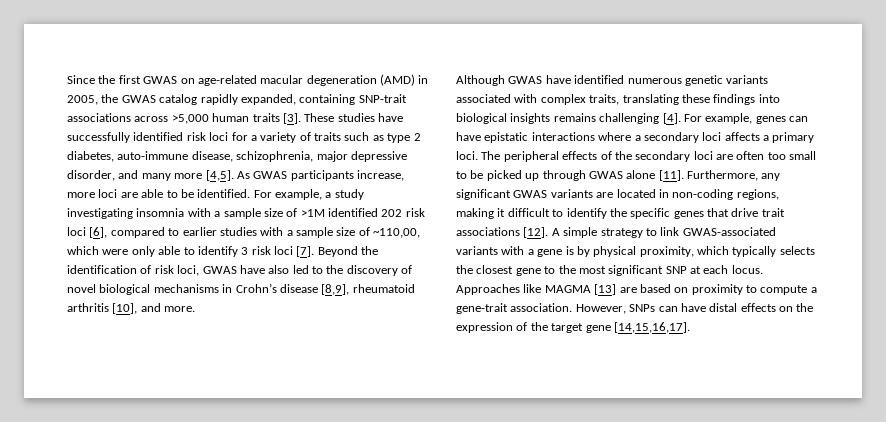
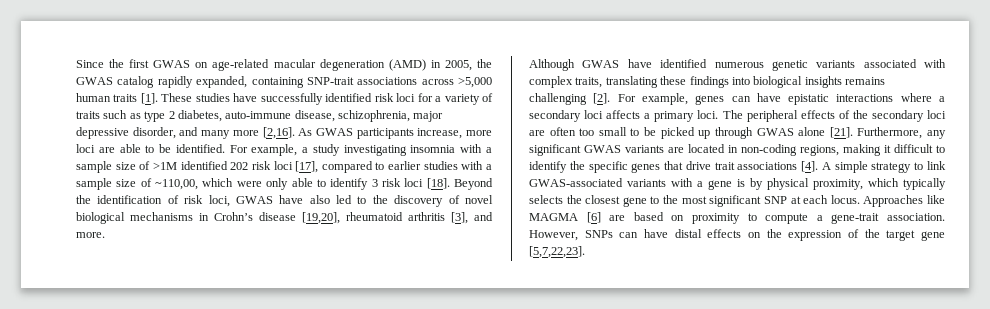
- Since the first GWAS on age-related macular degeneration (AMD) in 2005, the GWAS catalog rapidly expanded, containing SNP-trait associations across >5,000 human traits [3].
+ Since the first GWAS on age-related macular degeneration (AMD) in 2005, the GWAS catalog rapidly expanded, containing SNP-trait associations across >5,000 human traits [1].
- These studies have successfully identified risk loci for a variety of traits such as type 2 diabetes, auto-immune disease, schizophrenia, major depressive disorder, and many more [4,5].
+ These studies have successfully identified risk loci for a variety of traits such as type 2 diabetes, auto-immune disease, schizophrenia, major depressive disorder, and many more [2,16].
- For example, a study investigating insomnia with a sample size of >1M identified 202 risk loci [6], compared to earlier studies with a sample size of ~110,00, which were only able to identify 3 risk loci [7].
+ For example, a study investigating insomnia with a sample size of >1M identified 202 risk loci [17], compared to earlier studies with a sample size of ~110,00, which were only able to identify 3 risk loci [18].
- Beyond the identification of risk loci, GWAS have also led to the discovery of novel biological mechanisms in Crohn’s disease [8,9], rheumatoid arthritis [10], and more.
+ Beyond the identification of risk loci, GWAS have also led to the discovery of novel biological mechanisms in Crohn’s disease [19,20], rheumatoid arthritis [3], and more.
- Although GWAS have identified numerous genetic variants associated with complex traits, translating these findings into biological insights remains challenging [4].
+ Although GWAS have identified numerous genetic variants associated with complex traits, translating these findings into biological insights remains challenging [2].
- The peripheral effects of the secondary loci are often too small to be picked up through GWAS alone [11].
+ The peripheral effects of the secondary loci are often too small to be picked up through GWAS alone [21].
- Furthermore, any significant GWAS variants are located in non-coding regions, making it difficult to identify the specific genes that drive trait associations [12].
+ Furthermore, any significant GWAS variants are located in non-coding regions, making it difficult to identify the specific genes that drive trait associations [4].
- Approaches like MAGMA [13] are based on proximity to compute a gene-trait association.
+ Approaches like MAGMA [6] are based on proximity to compute a gene-trait association.
- However, SNPs can have distal effects on the expression of the target gene [14,15,16,17].
+ However, SNPs can have distal effects on the expression of the target gene [5,7,22,23].

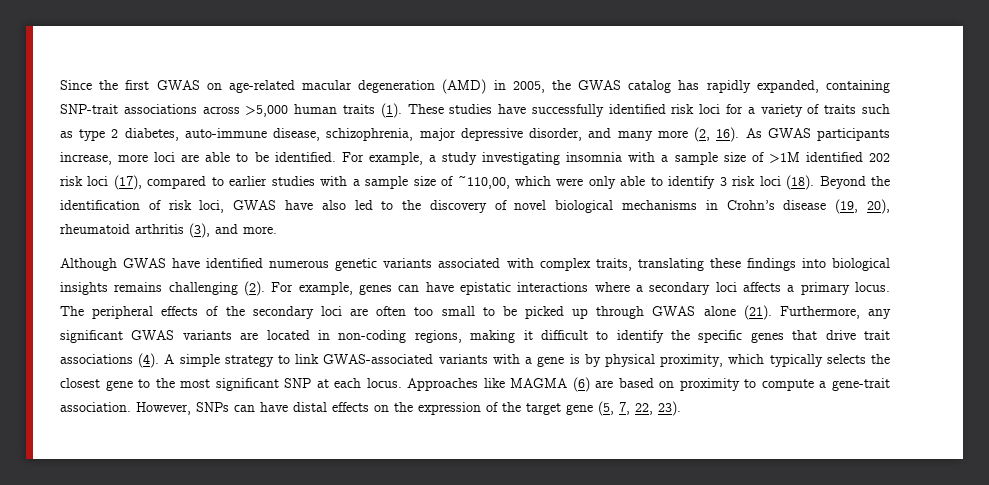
- Since the first GWAS on age-related macular degeneration (AMD) in 2005, the GWAS catalog rapidly expanded, containing SNP-trait associations across >5,000 human traits [1].
+ Since the first GWAS on age-related macular degeneration (AMD) in 2005, the GWAS catalog has rapidly expanded, containing SNP-trait associations across >5,000 human traits (1).
- These studies have successfully identified risk loci for a variety of traits such as type 2 diabetes, auto-immune disease, schizophrenia, major depressive disorder, and many more [2,16].
+ These studies have successfully identified risk loci for a variety of traits such as type 2 diabetes, auto-immune disease, schizophrenia, major depressive disorder, and many more (2, 16).
- For example, a study investigating insomnia with a sample size of >1M identified 202 risk loci [17], compared to earlier studies with a sample size of ~110,00, which were only able to identify 3 risk loci [18].
+ For example, a study investigating insomnia with a sample size of >1M identified 202 risk loci (17), compared to earlier studies with a sample size of ~110,00, which were only able to identify 3 risk loci (18).
- Beyond the identification of risk loci, GWAS have also led to the discovery of novel biological mechanisms in Crohn’s disease [19,20], rheumatoid arthritis [3], and more.
+ Beyond the identification of risk loci, GWAS have also led to the discovery of novel biological mechanisms in Crohn’s disease (19, 20), rheumatoid arthritis (3), and more.
- Although GWAS have identified numerous genetic variants associated with complex traits, translating these findings into biological insights remains challenging [2].
+ Although GWAS have identified numerous genetic variants associated with complex traits, translating these findings into biological insights remains challenging (2).
- For example, genes can have epistatic interactions where a secondary loci affects a primary loci.
+ For example, genes can have epistatic interactions where a secondary loci affects a primary locus.
- The peripheral effects of the secondary loci are often too small to be picked up through GWAS alone [21].
+ The peripheral effects of the secondary loci are often too small to be picked up through GWAS alone (21).
- Furthermore, any significant GWAS variants are located in non-coding regions, making it difficult to identify the specific genes that drive trait associations [4].
+ Furthermore, any significant GWAS variants are located in non-coding regions, making it difficult to identify the specific genes that drive trait associations (4).
- Approaches like MAGMA [6] are based on proximity to compute a gene-trait association.
+ Approaches like MAGMA (6) are based on proximity to compute a gene-trait association.
- However, SNPs can have distal effects on the expression of the target gene [5,7,22,23].
+ However, SNPs can have distal effects on the expression of the target gene (5, 7, 22, 23).

